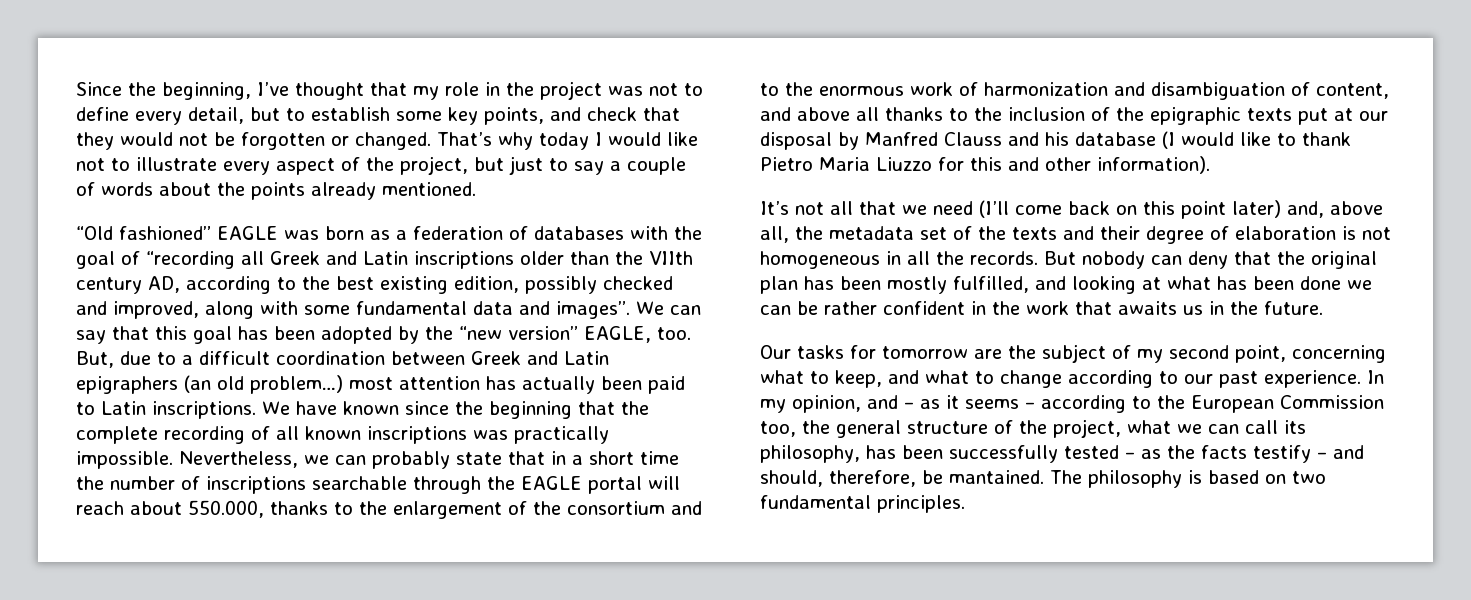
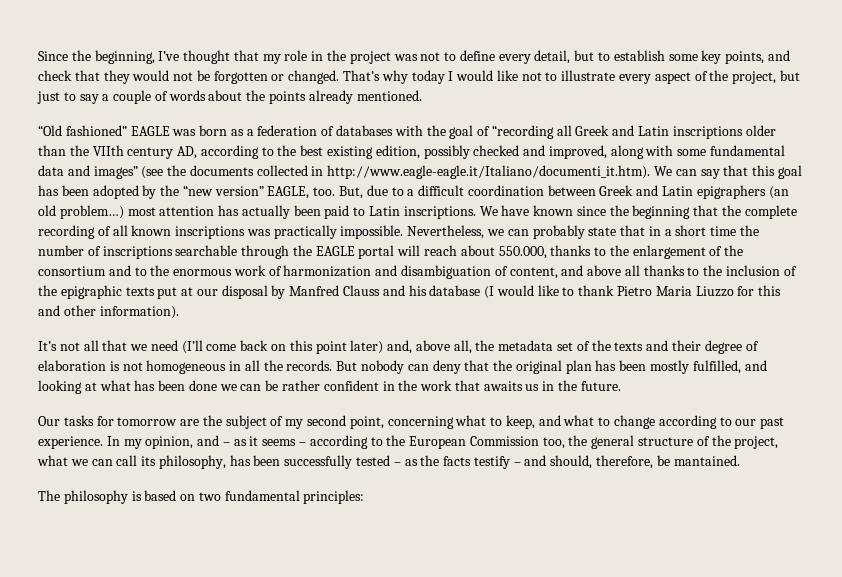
- “Old fashioned” EAGLE was born as a federation of databases with the goal of “recording all Greek and Latin inscriptions older than the VIIth century AD, according to the best existing edition, possibly checked and improved, along with some fundamental data and images”. We can say that this goal has been adopted by the “new version” EAGLE, too.
+ “Old fashioned” EAGLE was born as a federation of databases with the goal of “recording all Greek and Latin inscriptions older than the VIIth century AD, according to the best existing edition, possibly checked and improved, along with some fundamental data and images” (see the documents collected in http://www.eagle-eagle.it/Italiano/documenti_it.htm). We can say that this goal has been adopted by the “new version” EAGLE, too.
- In my opinion, and – as it seems – according to the European Commission too, the general structure of the project, what we can call its philosophy, has been successfully tested – as the facts testify – and should, therefore, be mantained. The philosophy is based on two fundamental principles.
+ In my opinion, and – as it seems – according to the European Commission too, the general structure of the project, what we can call its philosophy, has been successfully tested – as the facts testify – and should, therefore, be mantained.
+ The philosophy is based on two fundamental principles:

